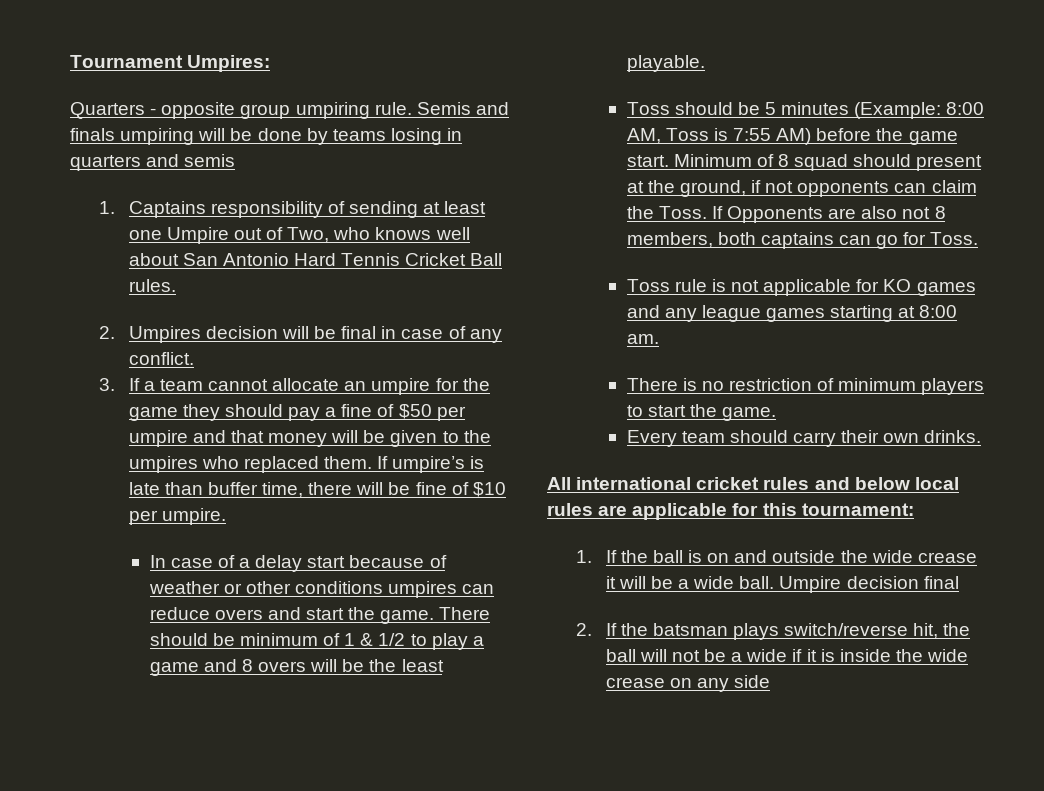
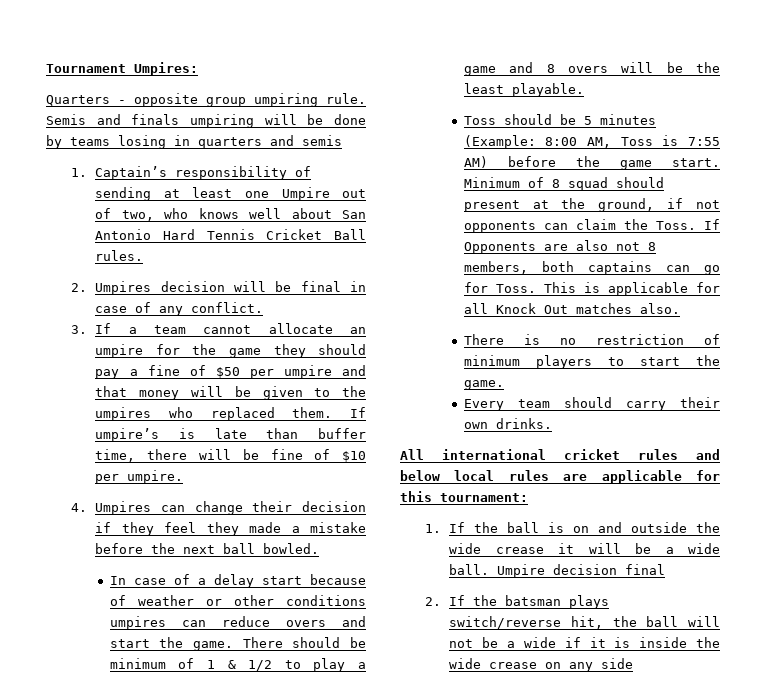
- 1. Captains responsibility of sending at least one Umpire out of Two, who knows well about San Antonio Hard Tennis Cricket Ball rules.
+ 1. Captain’s responsibility of sending at least one Umpire out of two, who knows well about San Antonio Hard Tennis Cricket Ball rules.
+ 4. Umpires can change their decision if they feel they made a mistake before the next ball bowled.
- If Opponents are also not 8 members, both captains can go for Toss.
- Toss rule is not applicable for KO games and any league games starting at 8:00 am.
+ If Opponents are also not 8 members, both captains can go for Toss. This is applicable for all Knock Out matches also.

